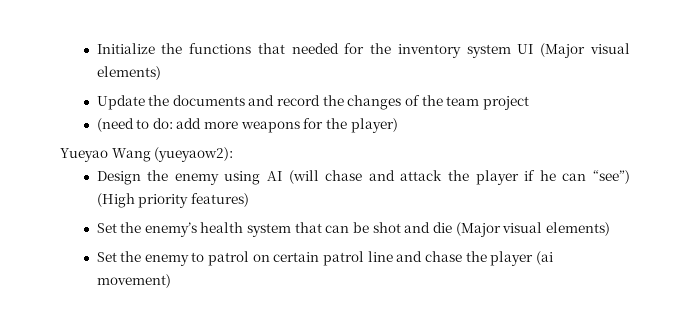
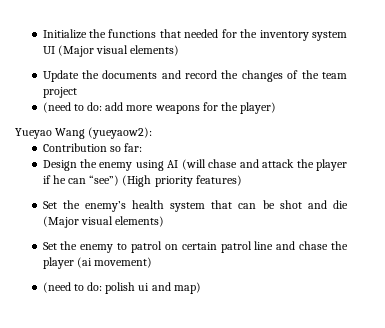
+ Contribution so far:
+ (need to do: polish ui and map)

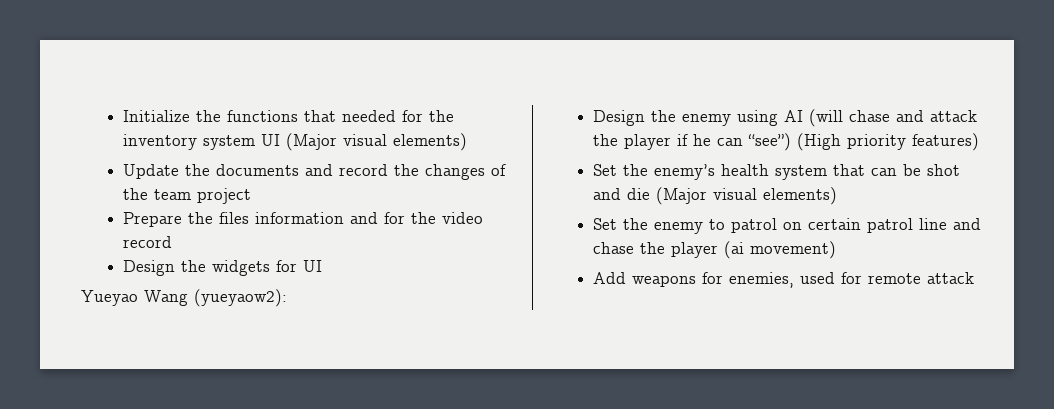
- (need to do: add more weapons for the player)
+ Prepare the files information and for the video record
+ Design the widgets for UI
- Contribution so far:
- (need to do: polish ui and map)
+ Add weapons for enemies, used for remote attack

